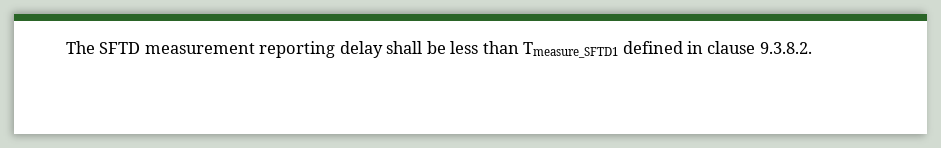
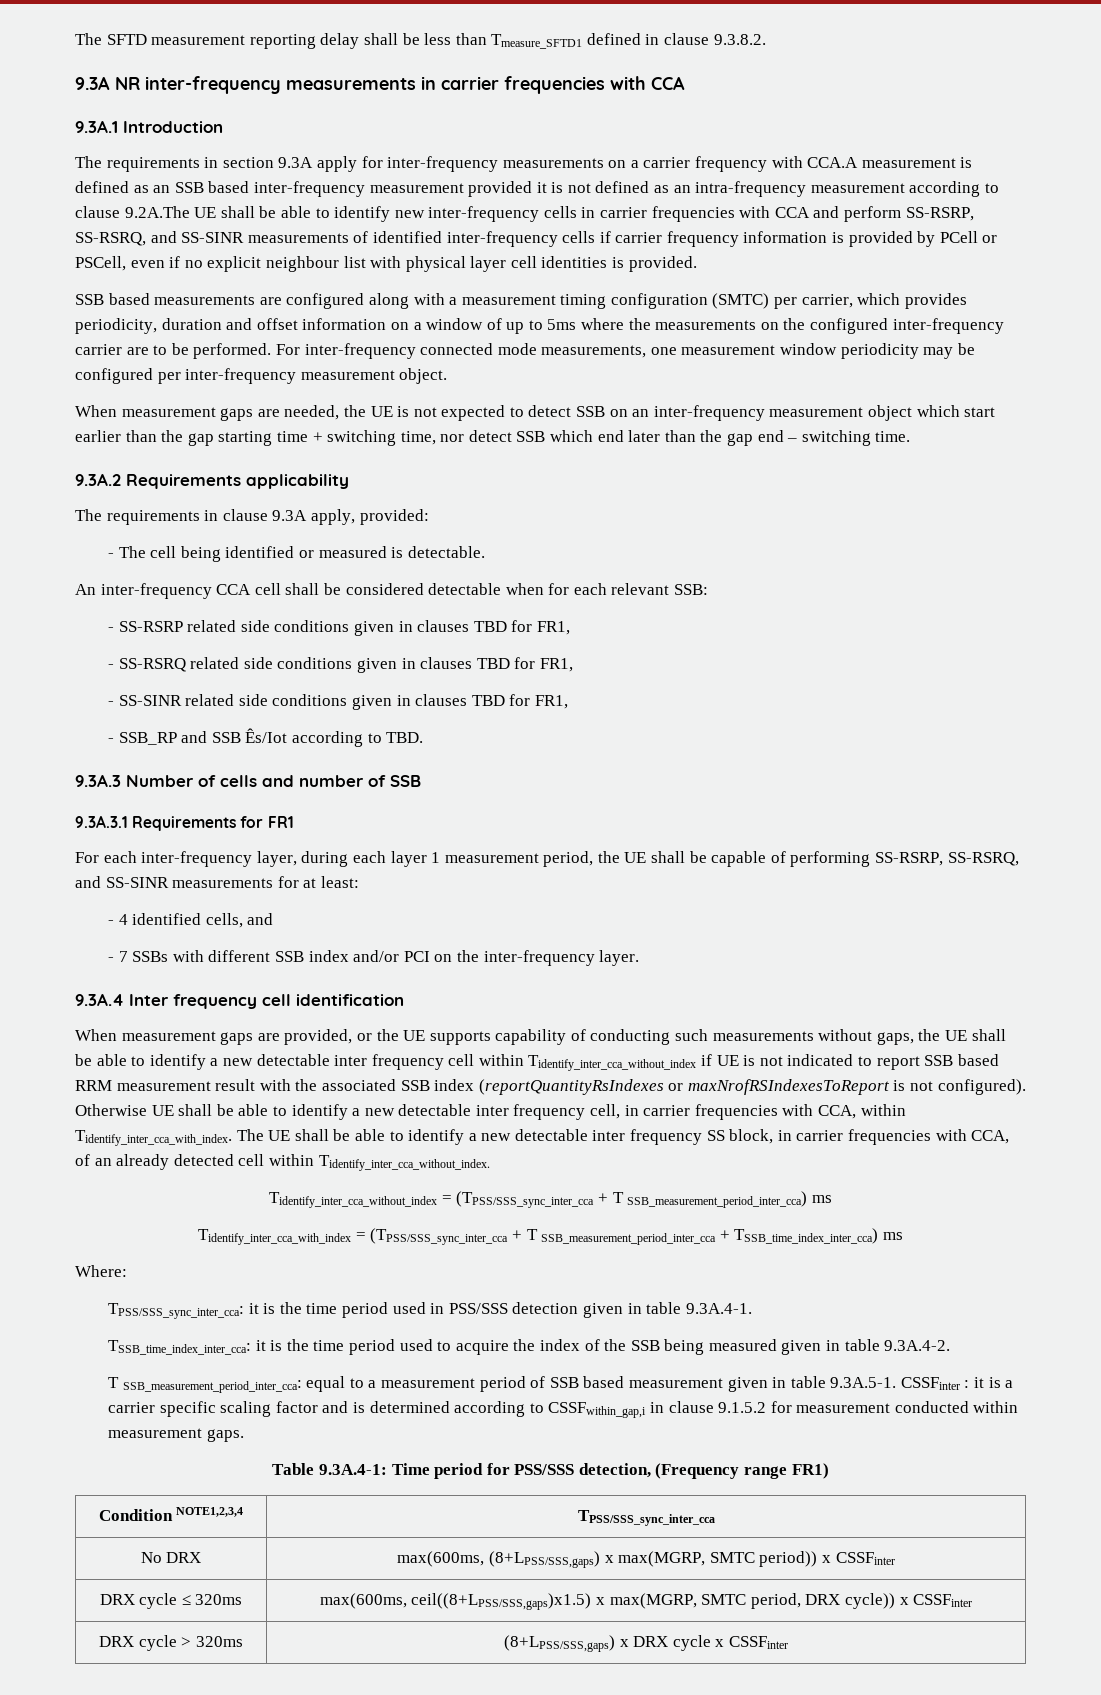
+ 9.3A NR inter-frequency measurements in carrier frequencies with CCA
+ 9.3A.1 Introduction
+ The requirements in section 9.3A apply for inter-frequency measurements on a carrier frequency with CCA.A measurement is defined as an SSB based inter-frequency measurement provided it is not defined as an intra-frequency measurement according to clause 9.2A.The UE shall be able to identify new inter-frequency cells in carrier frequencies with CCA and perform SS-RSRP, SS-RSRQ, and SS-SINR measurements of identified inter-frequency cells if carrier frequency information is provided by PCell or PSCell, even if no explicit neighbour list with physical layer cell identities is provided.
+ SSB based measurements are configured along with a measurement timing configuration (SMTC) per carrier, which provides periodicity, duration and offset information on a window of up to 5ms where the measurements on the configured inter-frequency carrier are to be performed. For inter-frequency connected mode measurements, one measurement window periodicity may be configured per inter-frequency measurement object.
+ When measurement gaps are needed, the UE is not expected to detect SSB on an inter-frequency measurement object which start earlier than the gap starting time + switching time, nor detect SSB which end later than the gap end – switching time.
+ 9.3A.2 Requirements applicability
+ The requirements in clause 9.3A apply, provided:
+ - The cell being identified or measured is detectable.
+ An inter-frequency CCA cell shall be considered detectable when for each relevant SSB:
+ - SS-RSRP related side conditions given in clauses TBD for FR1,
+ - SS-RSRQ related side conditions given in clauses TBD for FR1,
+ - SS-SINR related side conditions given in clauses TBD for FR1,
+ - SSB_RP and SSB Ês/Iot according to TBD.
+ 9.3A.3 Number of cells and number of SSB
+ 9.3A.3.1 Requirements for FR1
+ For each inter-frequency layer, during each layer 1 measurement period, the UE shall be capable of performing SS-RSRP, SS-RSRQ, and SS-SINR measurements for at least:
+ - 4 identified cells, and
+ - 7 SSBs with different SSB index and/or PCI on the inter-frequency layer.
+ 9.3A.4 Inter frequency cell identification
+ When measurement gaps are provided, or the UE supports capability of conducting such measurements without gaps, the UE shall be able to identify a new detectable inter frequency cell within Tidentify_inter_cca_without_index if UE is not indicated to report SSB based RRM measurement result with the associated SSB index (reportQuantityRsIndexes or maxNrofRSIndexesToReport is not configured). Otherwise UE shall be able to identify a new detectable inter frequency cell, in carrier frequencies with CCA, within Tidentify_inter_cca_with_index. The UE shall be able to identify a new detectable inter frequency SS block, in carrier frequencies with CCA, of an already detected cell within Tidentify_inter_cca_without_index.
+ Tidentify_inter_cca_without_index = (TPSS/SSS_sync_inter_cca + T SSB_measurement_period_inter_cca) ms
+ Tidentify_inter_cca_with_index = (TPSS/SSS_sync_inter_cca + T SSB_measurement_period_inter_cca + TSSB_time_index_inter_cca) ms
+ Where:
+ TPSS/SSS_sync_inter_cca: it is the time period used in PSS/SSS detection given in table 9.3A.4-1.
+ TSSB_time_index_inter_cca: it is the time period used to acquire the index of the SSB being measured given in table 9.3A.4-2.
+ T SSB_measurement_period_inter_cca: equal to a measurement period of SSB based measurement given in table 9.3A.5-1. CSSFinter : it is a carrier specific scaling factor and is determined according to CSSFwithin_gap,i in clause 9.1.5.2 for measurement conducted within measurement gaps.
+ Table 9.3A.4-1: Time period for PSS/SSS detection, (Frequency range FR1)
+ Condition NOTE1,2,3,4 | TPSS/SSS_sync_inter_cca
+ No DRX | max(600ms, (8+LPSS/SSS,gaps) x max(MGRP, SMTC period)) x CSSFinter
+ DRX cycle ≤ 320ms | max(600ms, ceil((8+LPSS/SSS,gaps)x1.5) x max(MGRP, SMTC period, DRX cycle)) x CSSFinter
+ DRX cycle > 320ms | (8+LPSS/SSS,gaps) x DRX cycle x CSSFinter

